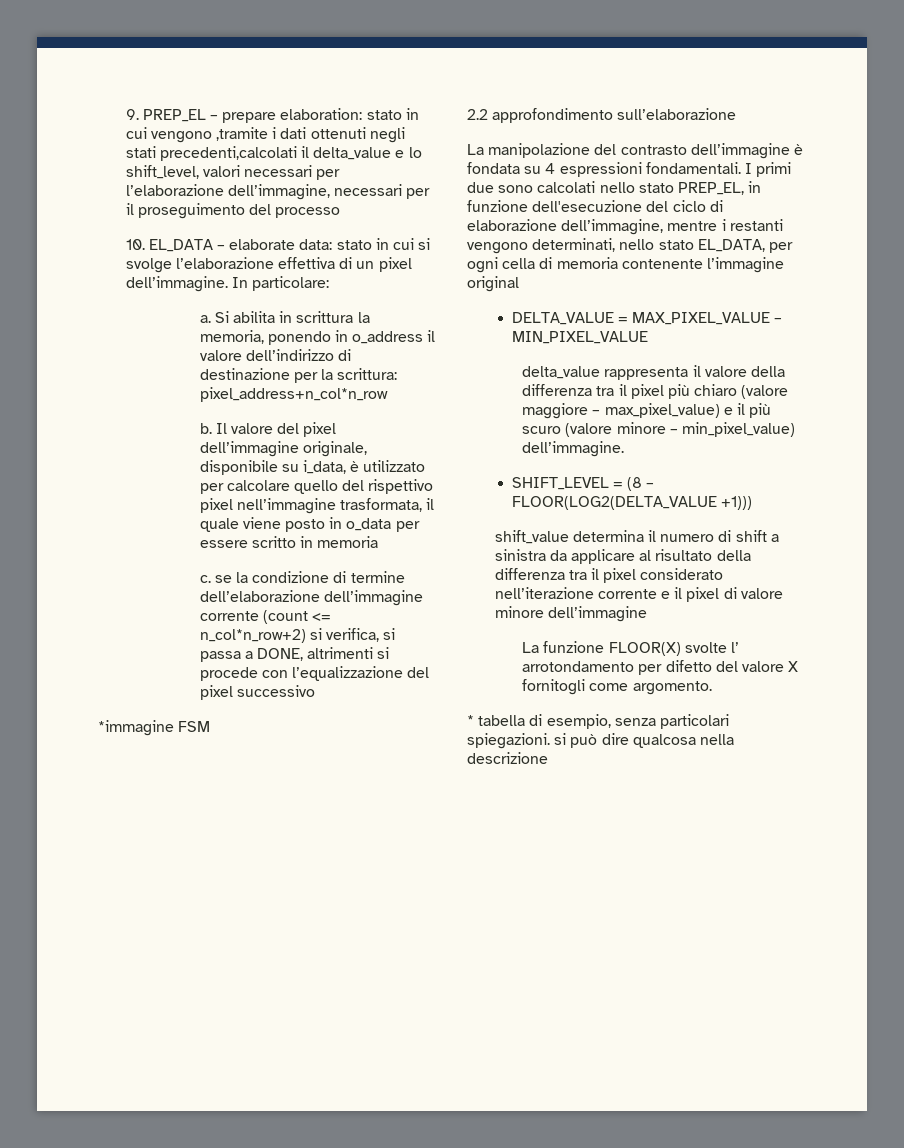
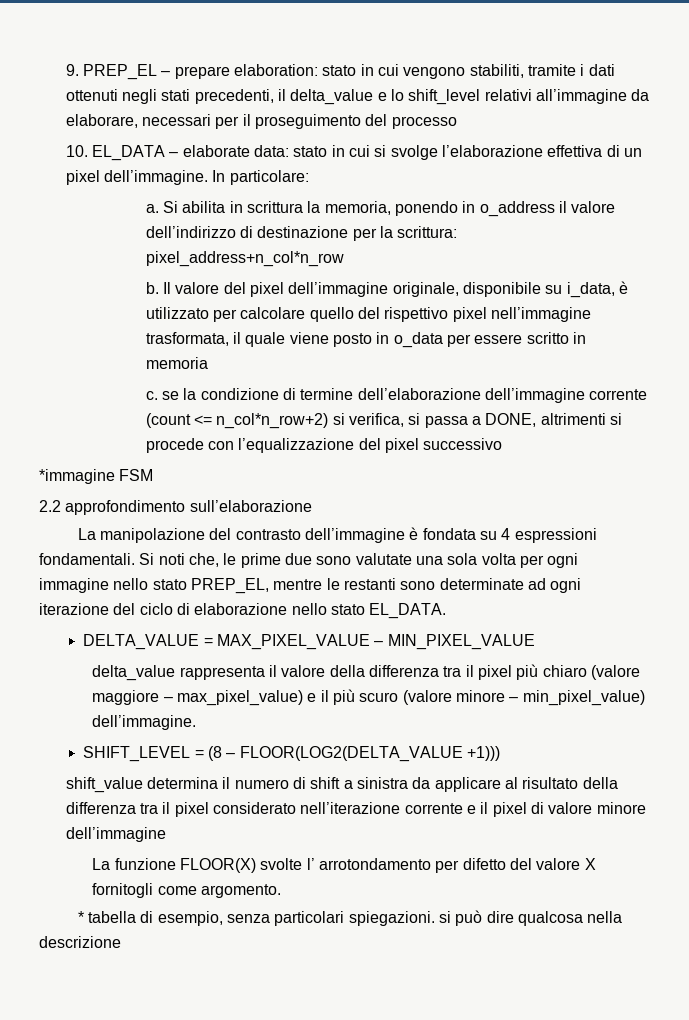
- 9. PREP_EL – prepare elaboration: stato in cui vengono ,tramite i dati ottenuti negli stati precedenti,calcolati il delta_value e lo shift_level, valori necessari per l’elaborazione dell’immagine, necessari per il proseguimento del processo
+ 9. PREP_EL – prepare elaboration: stato in cui vengono stabiliti, tramite i dati ottenuti negli stati precedenti, il delta_value e lo shift_level relativi all’immagine da elaborare, necessari per il proseguimento del processo
- I primi due sono calcolati nello stato PREP_EL, in funzione dell'esecuzione del ciclo di elaborazione dell’immagine, mentre i restanti vengono determinati, nello stato EL_DATA, per ogni cella di memoria contenente l’immagine original
+ Si noti che, le prime due sono valutate una sola volta per ogni immagine nello stato PREP_EL, mentre le restanti sono determinate ad ogni iterazione del ciclo di elaborazione nello stato EL_DATA.

